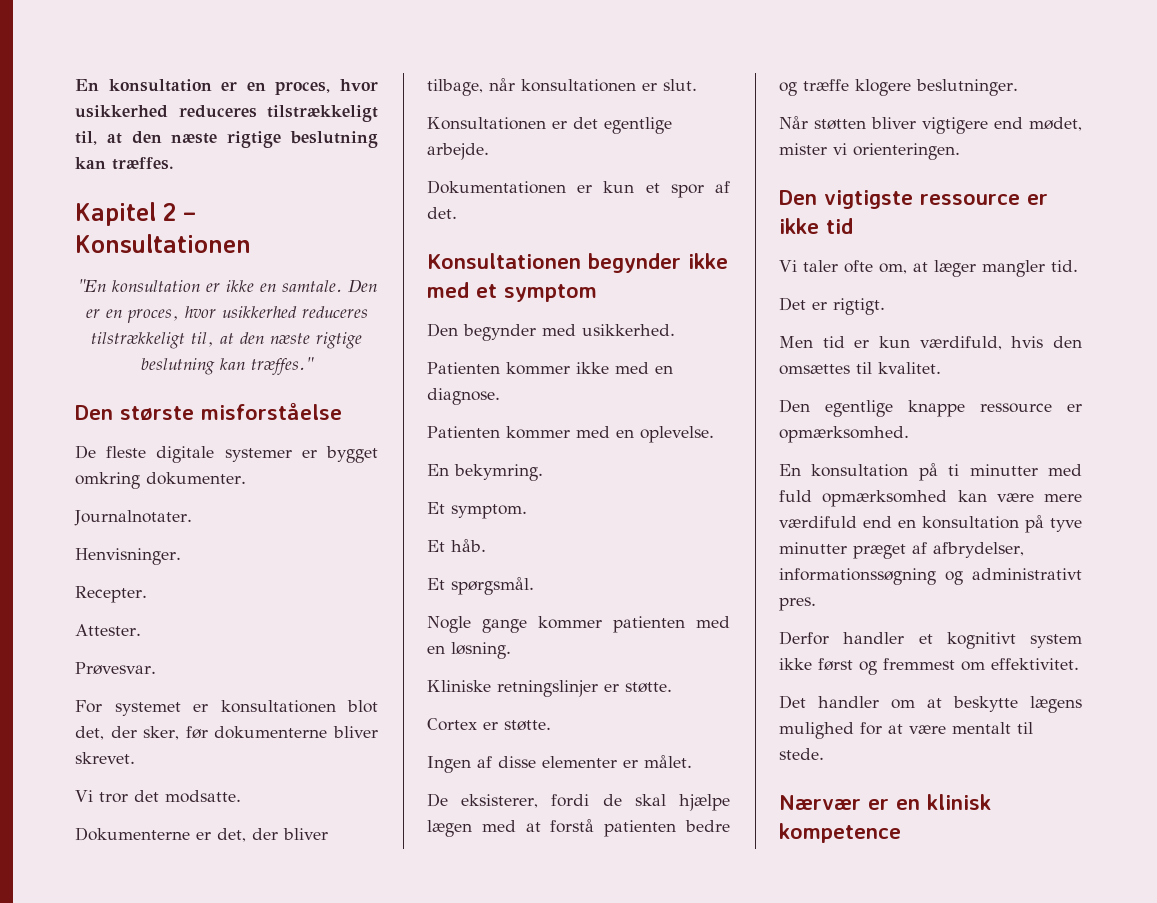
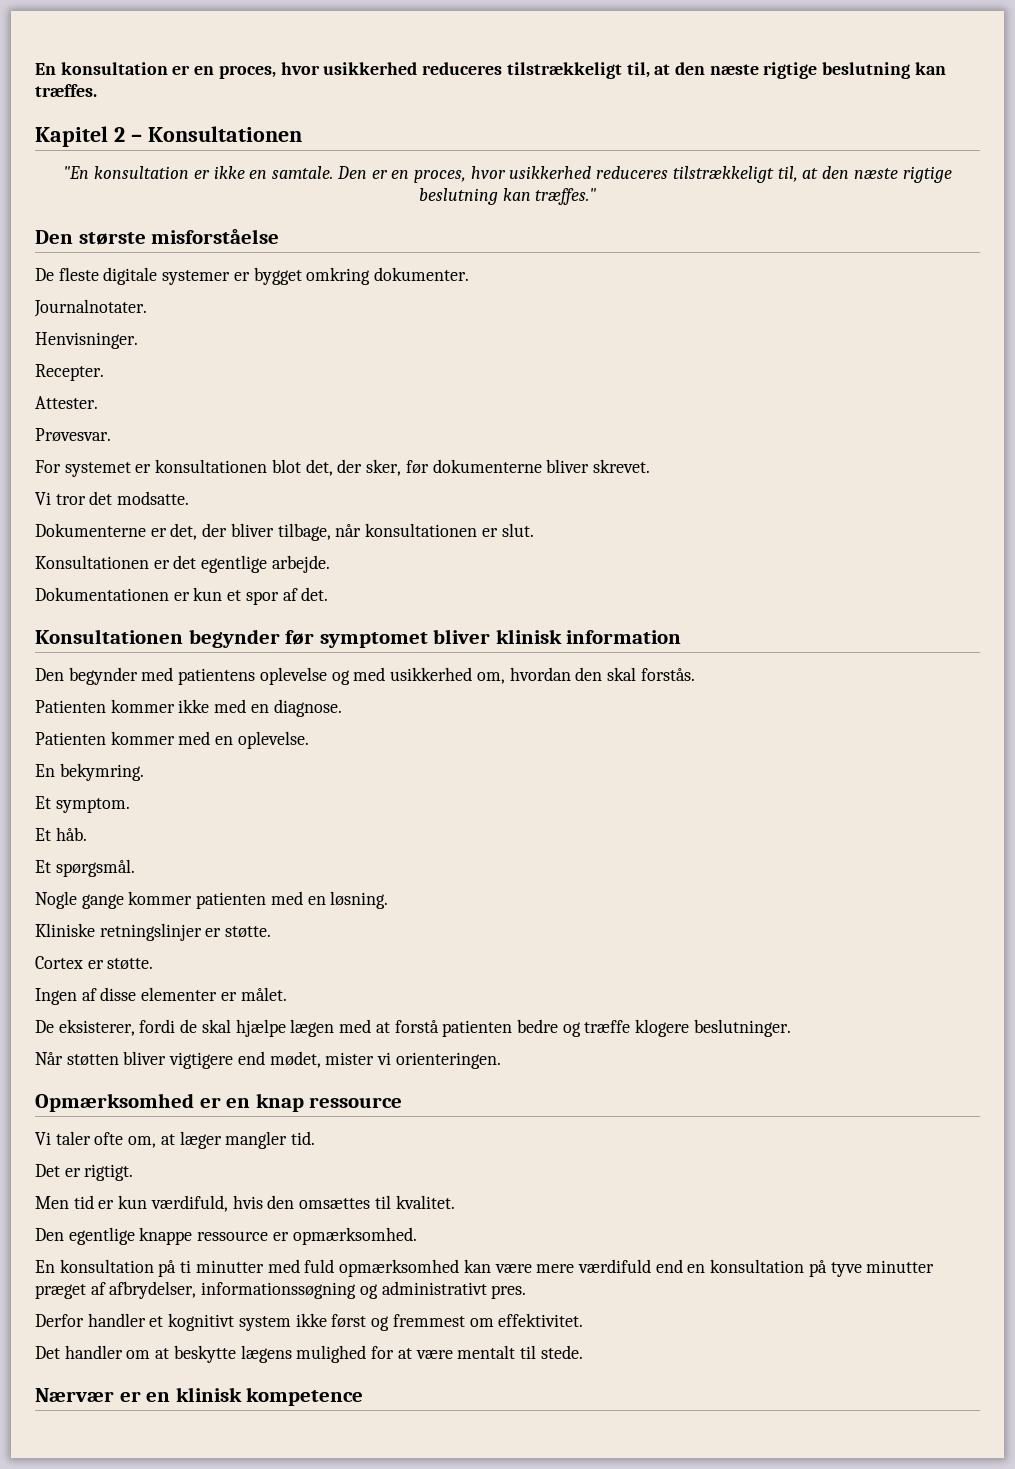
- Konsultationen begynder ikke med et symptom
- Den begynder med usikkerhed.
+ Konsultationen begynder før symptomet bliver klinisk information
+ Den begynder med patientens oplevelse og med usikkerhed om, hvordan den skal forstås.
- Den vigtigste ressource er ikke tid
+ Opmærksomhed er en knap ressource

